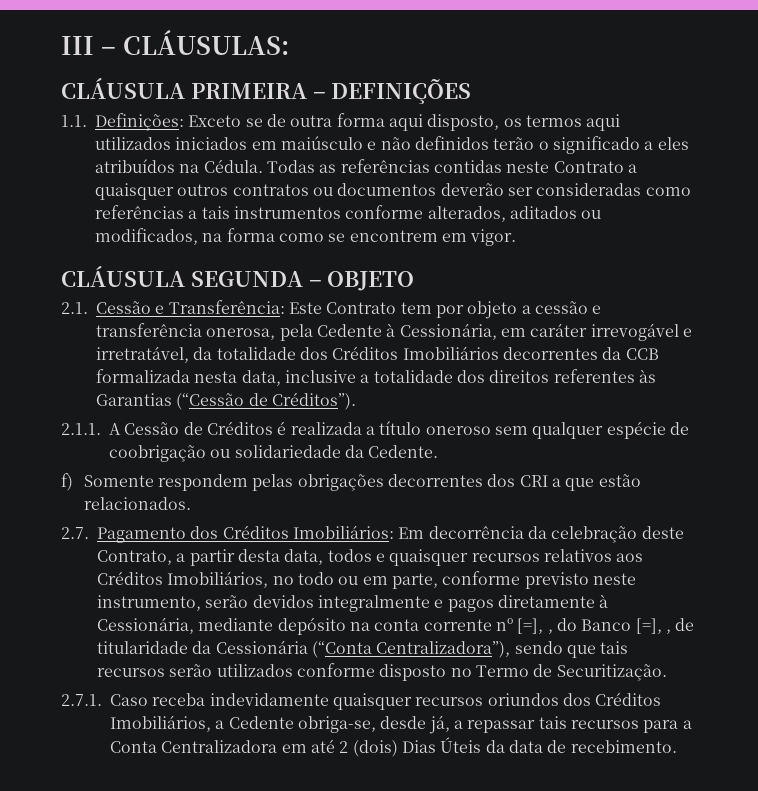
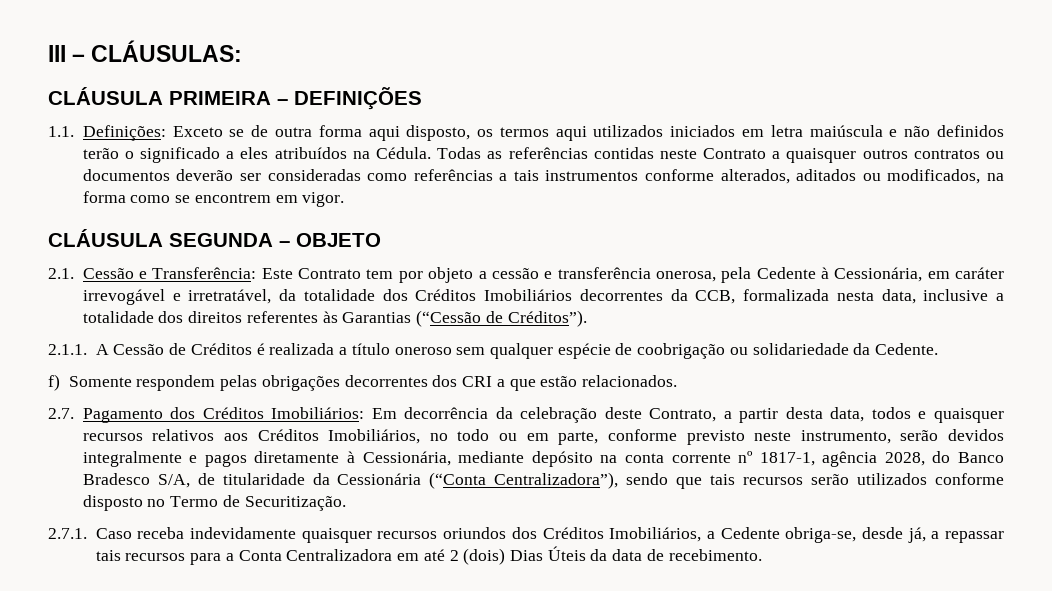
- 1.1. Definições: Exceto se de outra forma aqui disposto, os termos aqui utilizados iniciados em maiúsculo e não definidos terão o significado a eles atribuídos na Cédula.
+ 1.1. Definições: Exceto se de outra forma aqui disposto, os termos aqui utilizados iniciados em letra maiúscula e não definidos terão o significado a eles atribuídos na Cédula.
- 2.1. Cessão e Transferência: Este Contrato tem por objeto a cessão e transferência onerosa, pela Cedente à Cessionária, em caráter irrevogável e irretratável, da totalidade dos Créditos Imobiliários decorrentes da CCB formalizada nesta data, inclusive a totalidade dos direitos referentes às Garantias (“Cessão de Créditos”).
+ 2.1. Cessão e Transferência: Este Contrato tem por objeto a cessão e transferência onerosa, pela Cedente à Cessionária, em caráter irrevogável e irretratável, da totalidade dos Créditos Imobiliários decorrentes da CCB, formalizada nesta data, inclusive a totalidade dos direitos referentes às Garantias (“Cessão de Créditos”).
- Em decorrência da celebração deste Contrato, a partir desta data, todos e quaisquer recursos relativos aos Créditos Imobiliários, no todo ou em parte, conforme previsto neste instrumento, serão devidos integralmente e pagos diretamente à Cessionária, mediante depósito na conta corrente nº [=], , do Banco [=], , de titularidade da Cessionária (“Conta Centralizadora”), sendo que tais recursos serão utilizados conforme disposto no Termo de Securitização.
+ Em decorrência da celebração deste Contrato, a partir desta data, todos e quaisquer recursos relativos aos Créditos Imobiliários, no todo ou em parte, conforme previsto neste instrumento, serão devidos integralmente e pagos diretamente à Cessionária, mediante depósito na conta corrente nº 1817-1, agência 2028, do Banco Bradesco S/A, de titularidade da Cessionária (“Conta Centralizadora”), sendo que tais recursos serão utilizados conforme disposto no Termo de Securitização.

